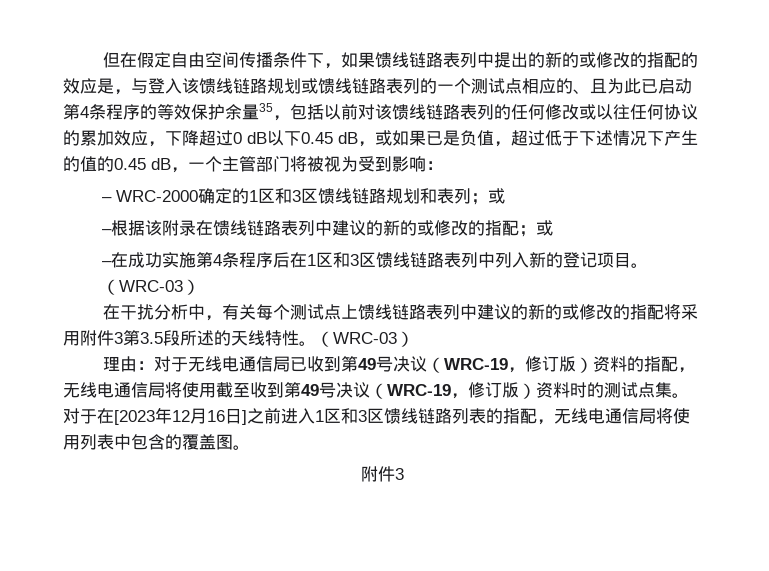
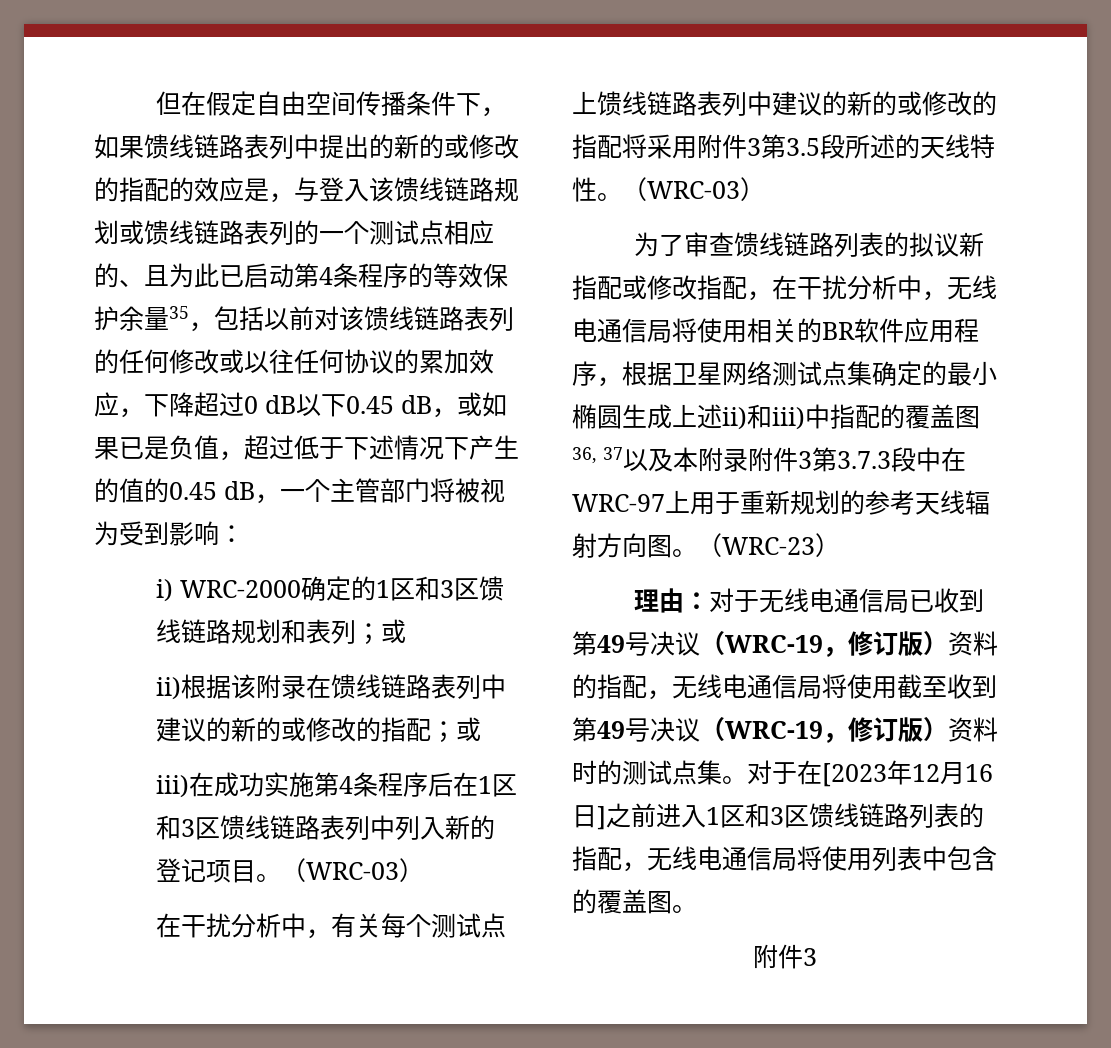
- – WRC-2000确定的1区和3区馈线链路规划和表列；或
+ i) WRC-2000确定的1区和3区馈线链路规划和表列；或
- –根据该附录在馈线链路表列中建议的新的或修改的指配；或
+ ii)根据该附录在馈线链路表列中建议的新的或修改的指配；或
- –在成功实施第4条程序后在1区和3区馈线链路表列中列入新的登记项目。
+ iii)在成功实施第4条程序后在1区和3区馈线链路表列中列入新的登记项目。
+ 为了审查馈线链路列表的拟议新指配或修改指配，在干扰分析中，无线电通信局将使用相关的BR软件应用程序，根据卫星网络测试点集确定的最小椭圆生成上述ii)和iii)中指配的覆盖图36, 37以及本附录附件3第3.7.3段中在WRC-97上用于重新规划的参考天线辐射方向图。（WRC-23）

